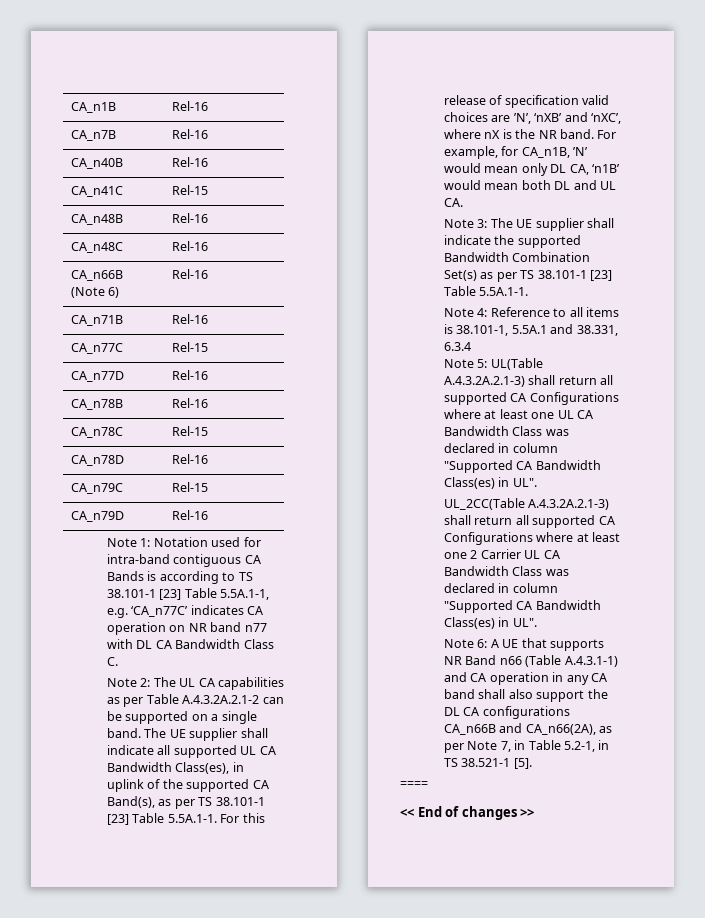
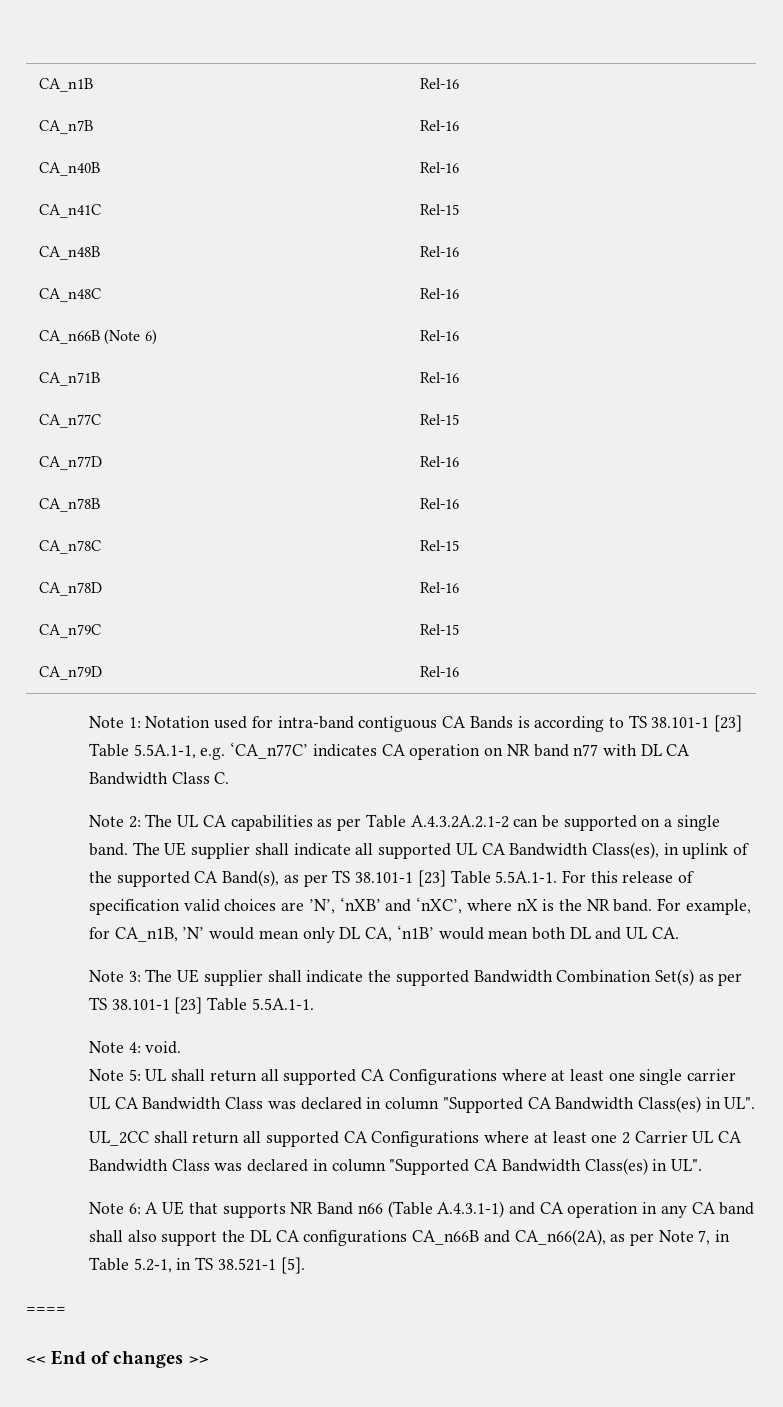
- Note 4: Reference to all items is 38.101-1, 5.5A.1 and 38.331, 6.3.4
+ Note 4: void.
- Note 5: UL(Table A.4.3.2A.2.1-3) shall return all supported CA Configurations where at least one UL CA Bandwidth Class was declared in column "Supported CA Bandwidth Class(es) in UL".
+ Note 5: UL shall return all supported CA Configurations where at least one single carrier UL CA Bandwidth Class was declared in column "Supported CA Bandwidth Class(es) in UL".
- UL_2CC(Table A.4.3.2A.2.1-3) shall return all supported CA Configurations where at least one 2 Carrier UL CA Bandwidth Class was declared in column "Supported CA Bandwidth Class(es) in UL".
+ UL_2CC shall return all supported CA Configurations where at least one 2 Carrier UL CA Bandwidth Class was declared in column "Supported CA Bandwidth Class(es) in UL".

